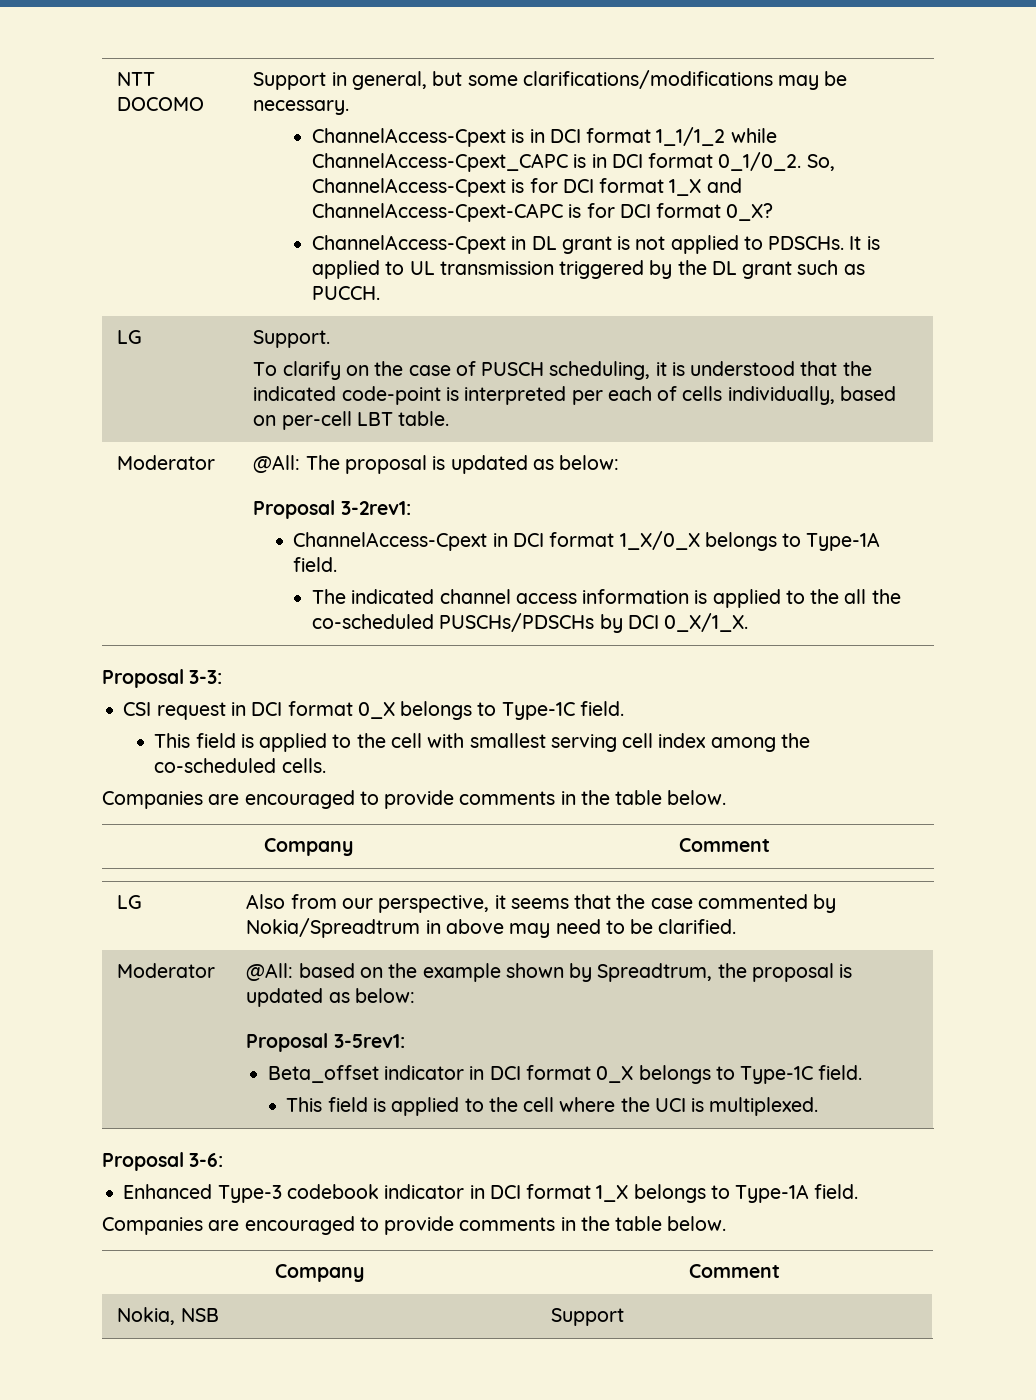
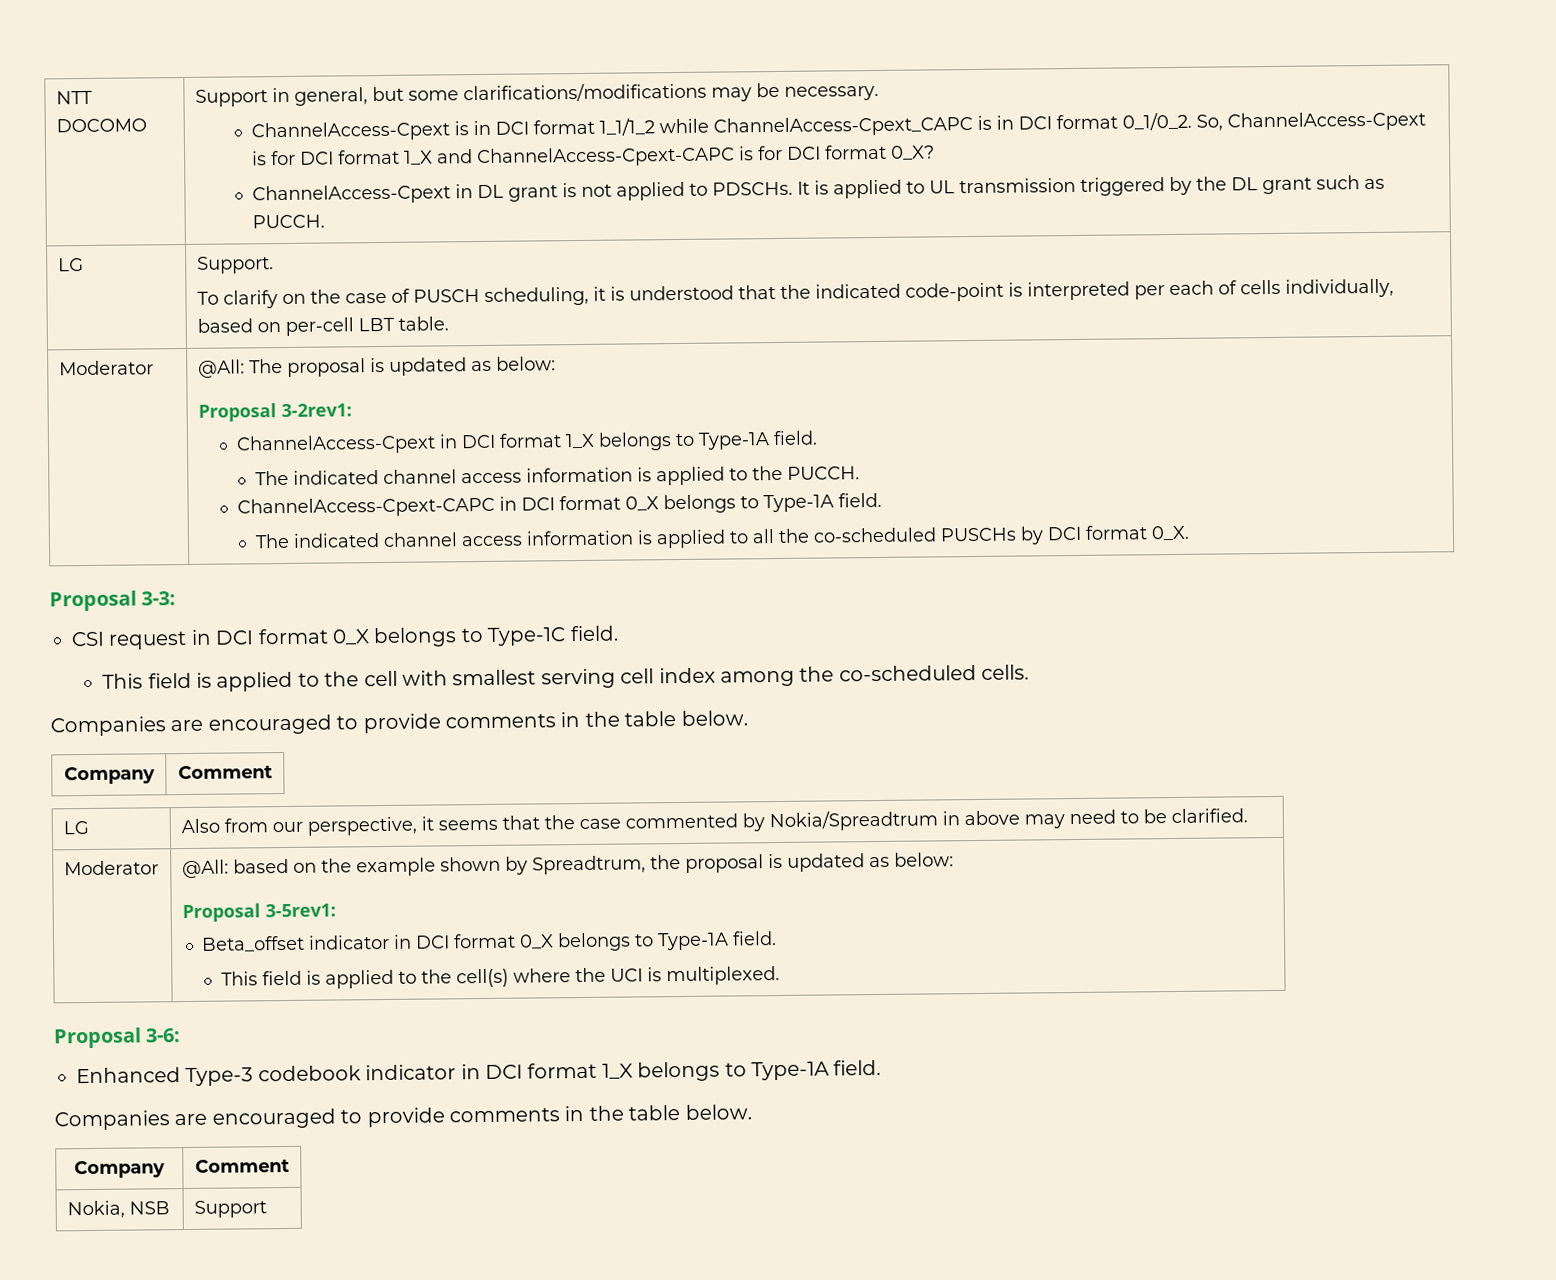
- ChannelAccess-Cpext in DCI format 1_X/0_X belongs to Type-1A field.
+ ChannelAccess-Cpext in DCI format 1_X belongs to Type-1A field.
- The indicated channel access information is applied to the all the co-scheduled PUSCHs/PDSCHs by DCI 0_X/1_X.
+ The indicated channel access information is applied to the PUCCH.
+ ChannelAccess-Cpext-CAPC in DCI format 0_X belongs to Type-1A field.
+ The indicated channel access information is applied to all the co-scheduled PUSCHs by DCI format 0_X.
  Moderator | @All: based on the example shown by Spreadtrum, the proposal is updated as below:
  Proposal 3-5rev1:
- Beta_offset indicator in DCI format 0_X belongs to Type-1C field.
- This field is applied to the cell where the UCI is multiplexed.
+ Beta_offset indicator in DCI format 0_X belongs to Type-1A field.
+ This field is applied to the cell(s) where the UCI is multiplexed.

